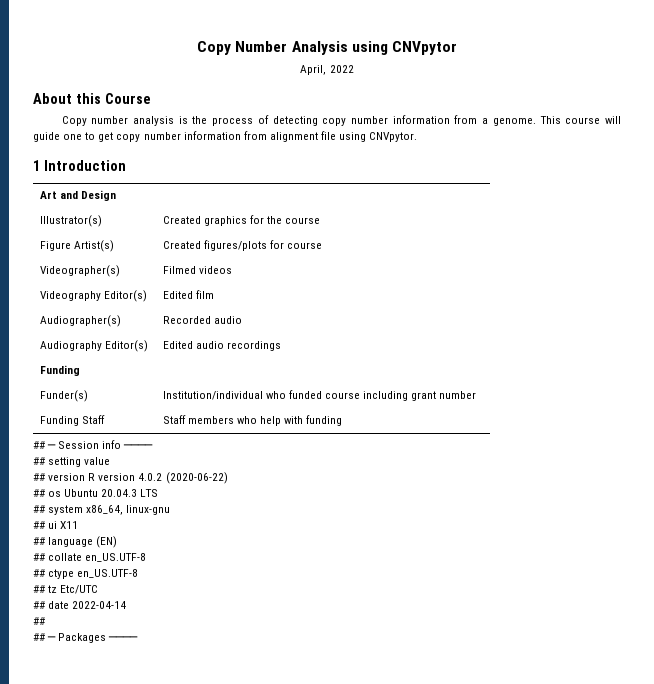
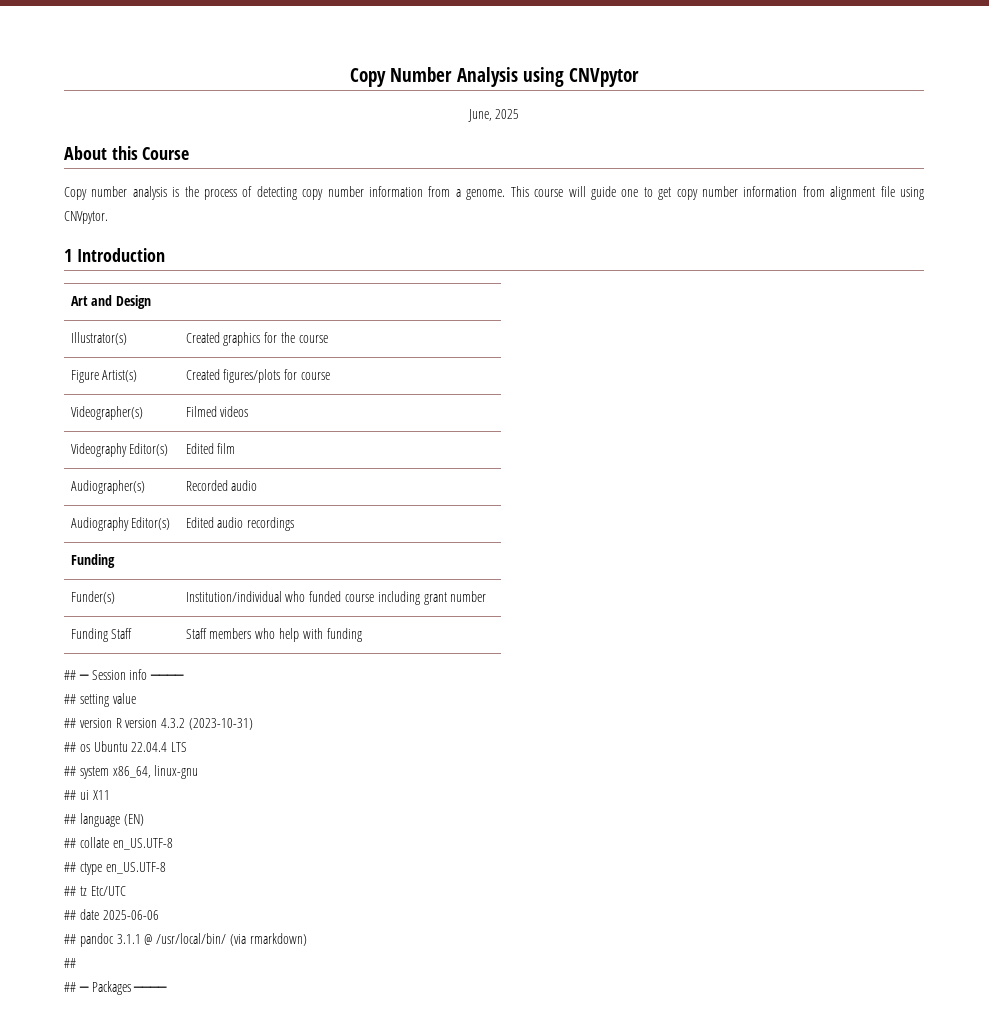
- April, 2022
+ June, 2025
- ## version R version 4.0.2 (2020-06-22)
+ ## version R version 4.3.2 (2023-10-31)
- ## os Ubuntu 20.04.3 LTS
+ ## os Ubuntu 22.04.4 LTS
- ## date 2022-04-14
+ ## date 2025-06-06
+ ## pandoc 3.1.1 @ /usr/local/bin/ (via rmarkdown)

